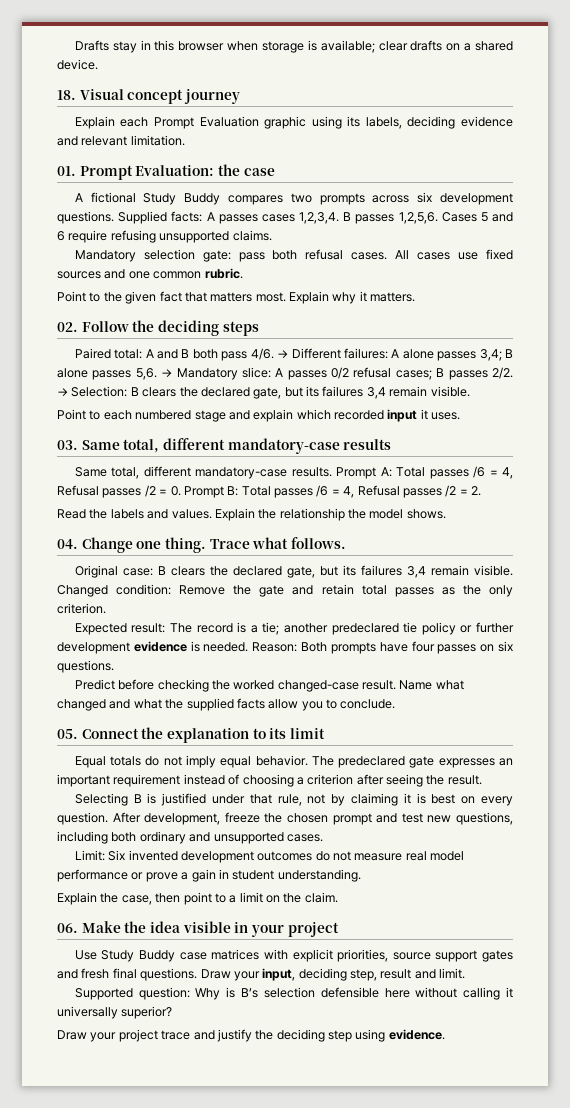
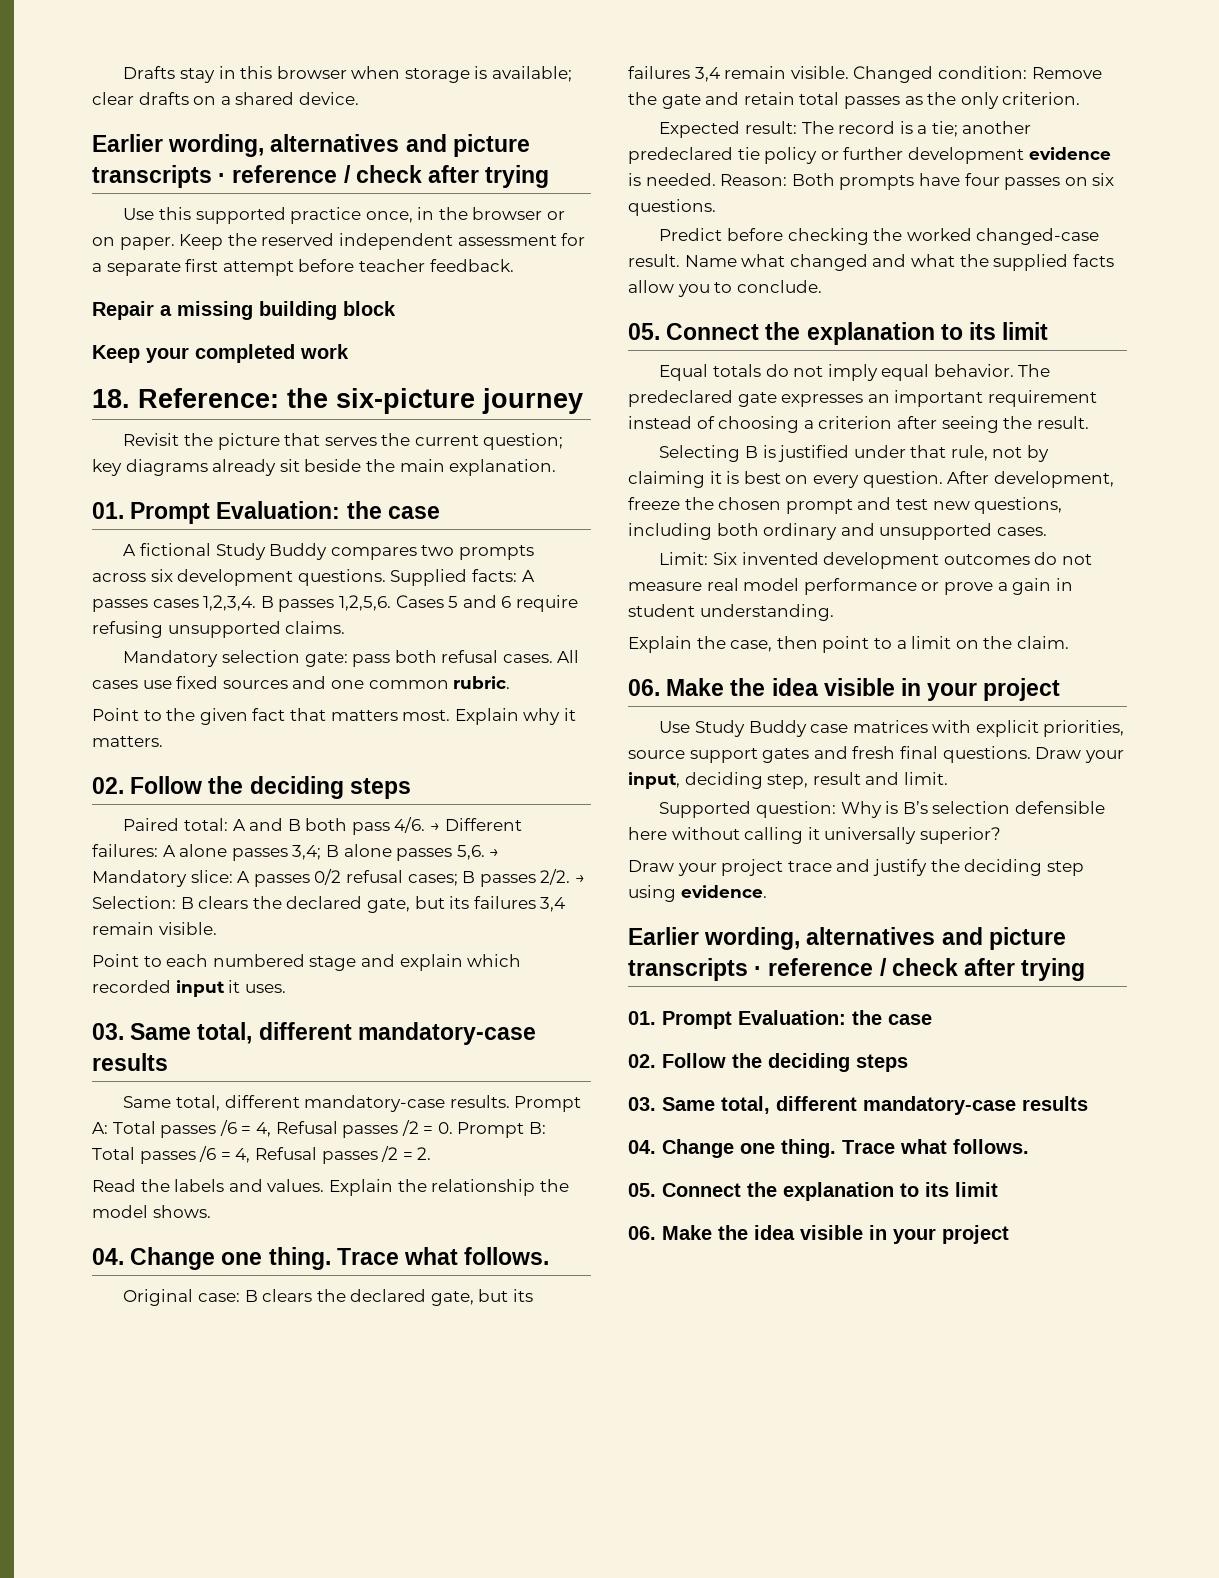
  Drafts stay in this browser when storage is available; clear drafts on a shared device.
- 18. Visual concept journey
- Explain each Prompt Evaluation graphic using its labels, deciding evidence and relevant limitation.
+ Earlier wording, alternatives and picture transcripts · reference / check after trying
+ Use this supported practice once, in the browser or on paper. Keep the reserved independent assessment for a separate first attempt before teacher feedback.
+ Repair a missing building block
+ Keep your completed work
+ 18. Reference: the six-picture journey
+ Revisit the picture that serves the current question; key diagrams already sit beside the main explanation.
  Draw your project trace and justify the deciding step using evidence.
+ Earlier wording, alternatives and picture transcripts · reference / check after trying
+ 01. Prompt Evaluation: the case
+ 02. Follow the deciding steps
+ 03. Same total, different mandatory-case results
+ 04. Change one thing. Trace what follows.
+ 05. Connect the explanation to its limit
+ 06. Make the idea visible in your project

